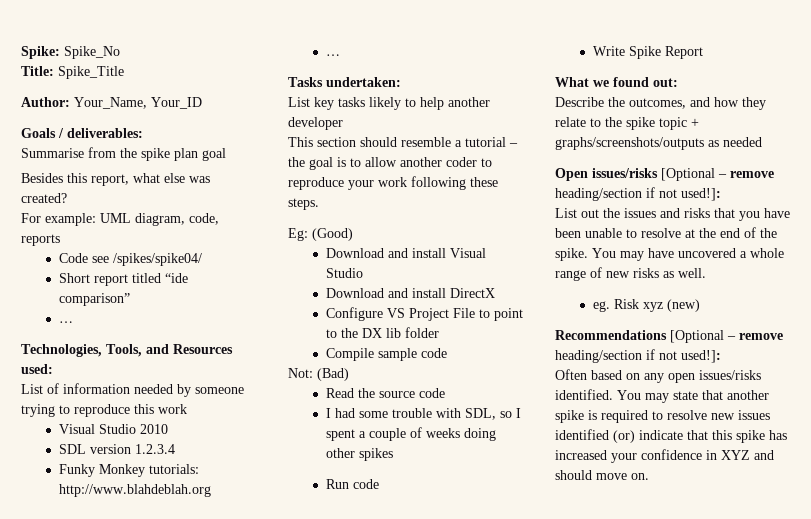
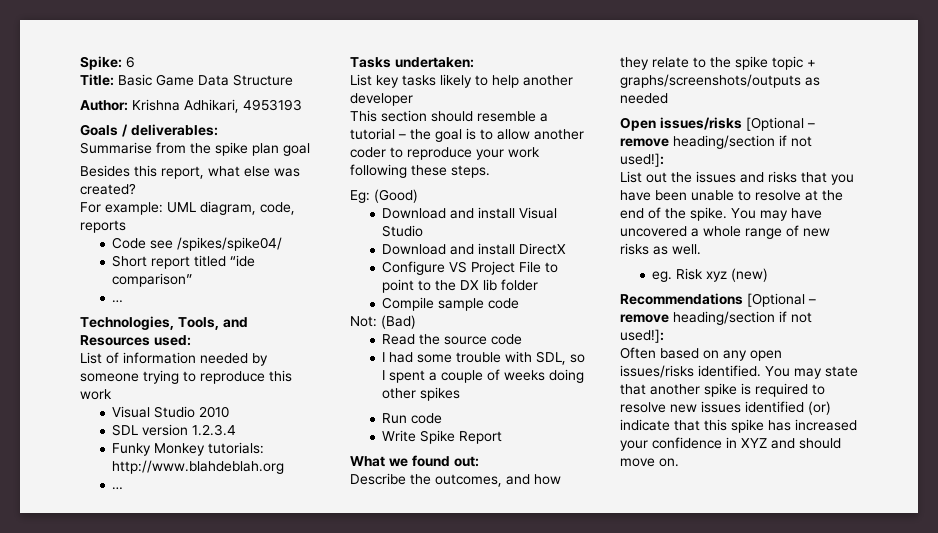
- Spike: Spike_No
+ Spike: 6
- Title: Spike_Title
- Author: Your_Name, Your_ID
+ Title: Basic Game Data Structure
+ Author: Krishna Adhikari, 4953193

